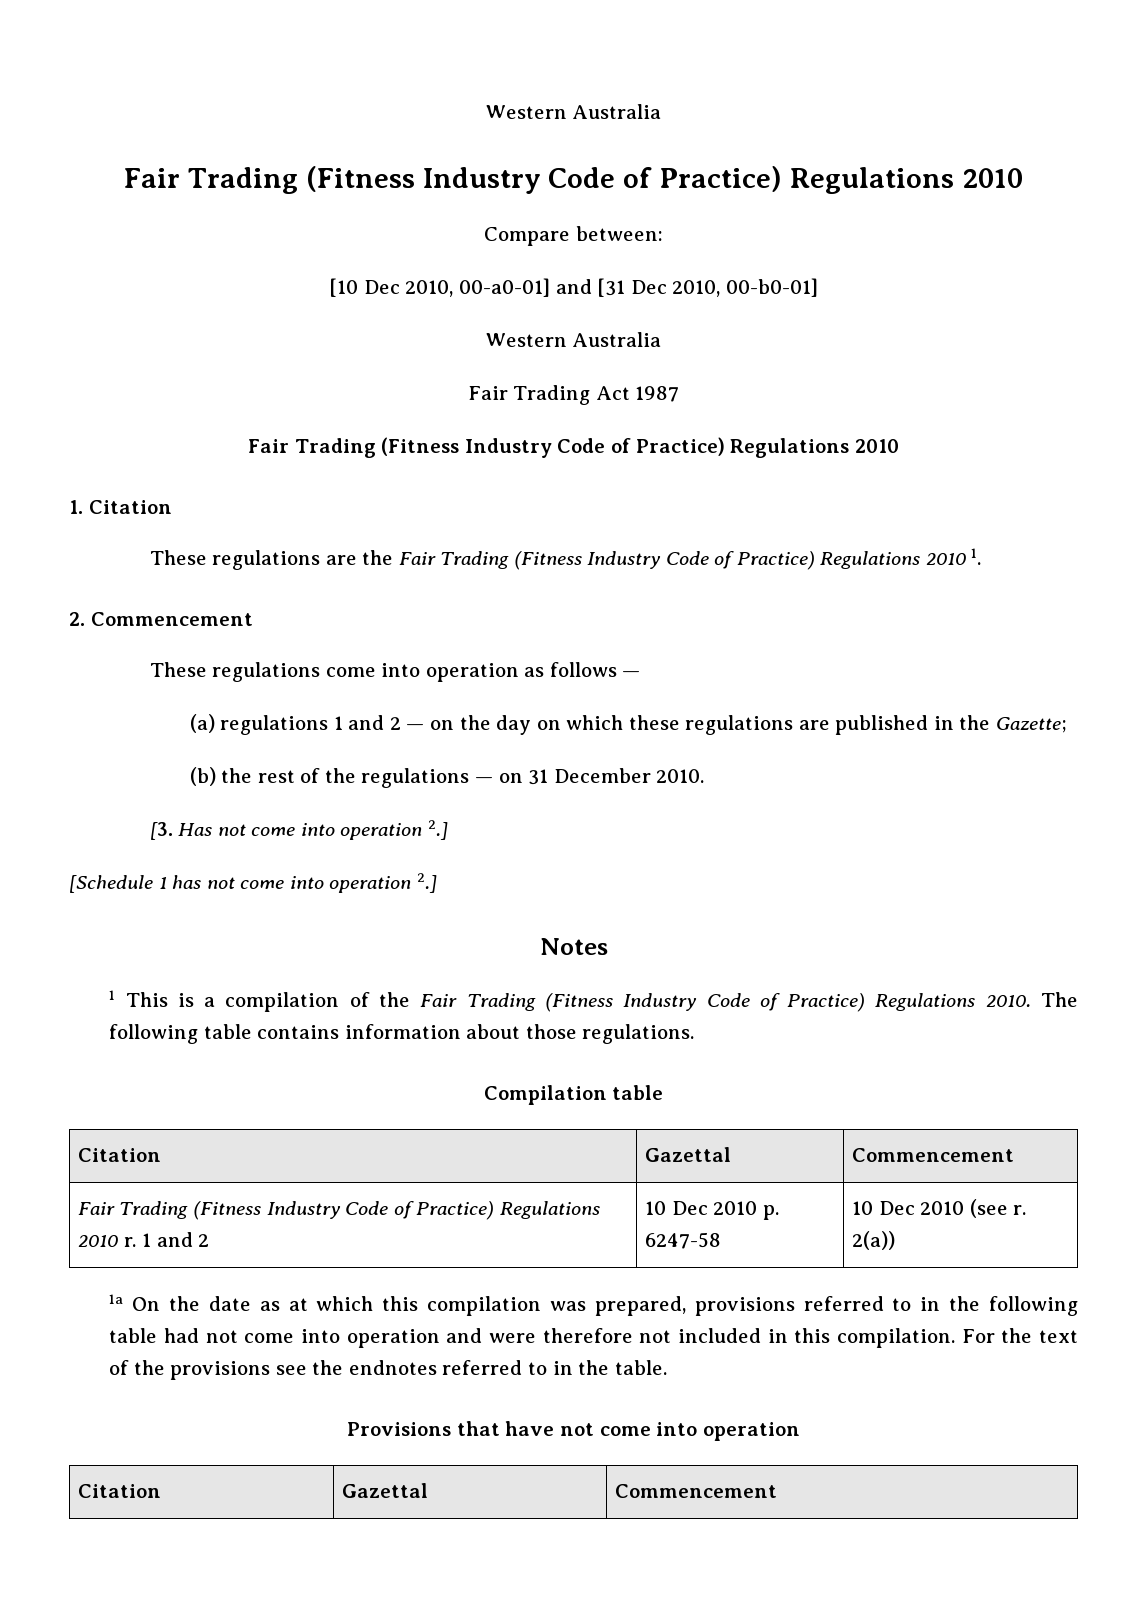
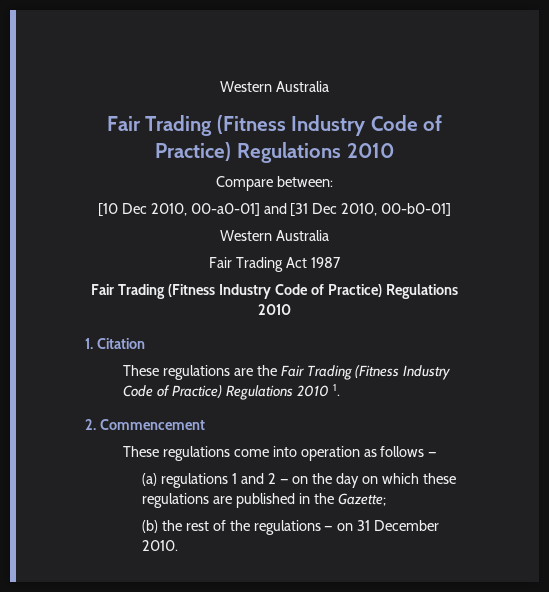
- [3. Has not come into operation 2.]
- [Schedule 1 has not come into operation 2.]
- Notes
- 1 This is a compilation of the Fair Trading (Fitness Industry Code of Practice) Regulations 2010. The following table contains information about those regulations.
- Compilation table
- Citation | Gazettal | Commencement
- Fair Trading (Fitness Industry Code of Practice) Regulations 2010 r. 1 and 2 | 10 Dec 2010 p. 6247-58 | 10 Dec 2010 (see r. 2(a))
- 1a On the date as at which this compilation was prepared, provisions referred to in the following table had not come into operation and were therefore not included in this compilation. For the text of the provisions see the endnotes referred to in the table.
- Provisions that have not come into operation
- Citation | Gazettal | Commencement

